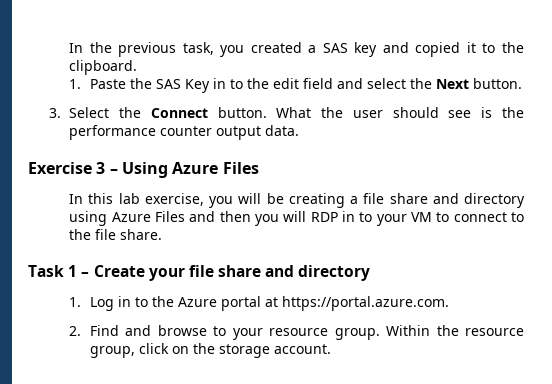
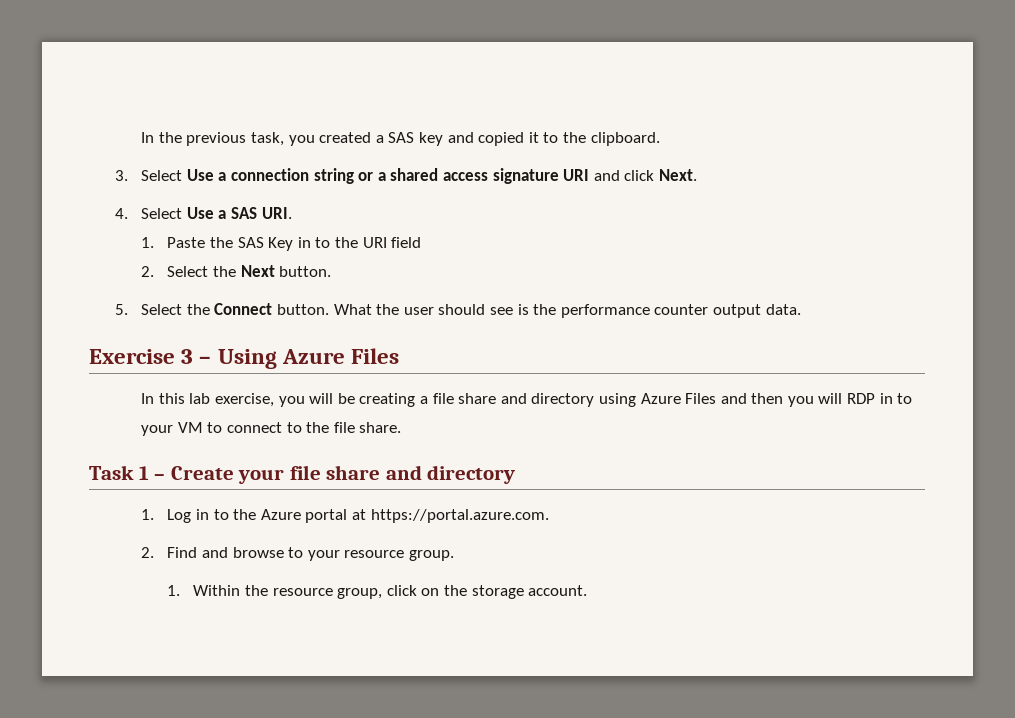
+ 3. Select Use a connection string or a shared access signature URI and click Next.
+ 4. Select Use a SAS URI.
- 1. Paste the SAS Key in to the edit field and select the Next button.
+ 1. Paste the SAS Key in to the URI field
+ 2. Select the Next button.
- 3. Select the Connect button.
+ 5. Select the Connect button.
- 2. Find and browse to your resource group. Within the resource group, click on the storage account.
+ 2. Find and browse to your resource group.
+ 1. Within the resource group, click on the storage account.

